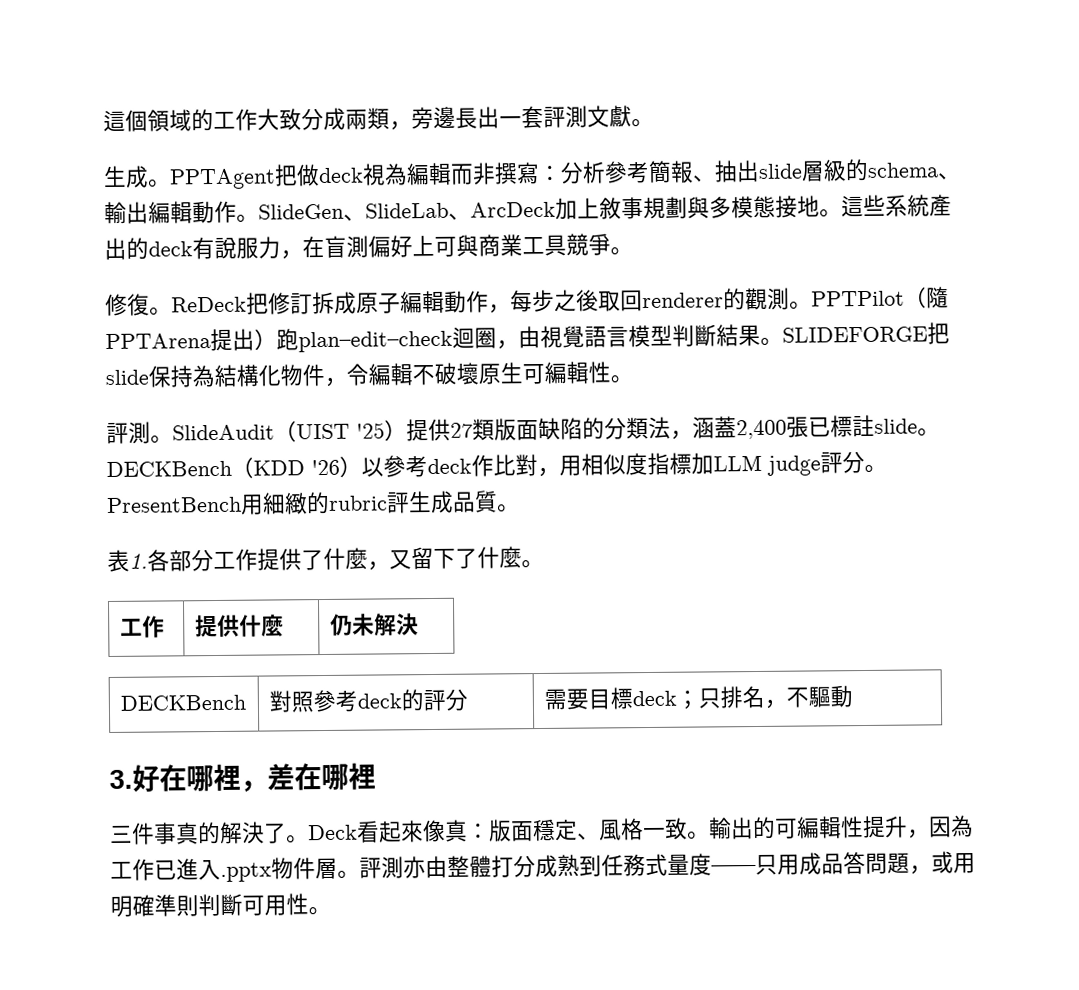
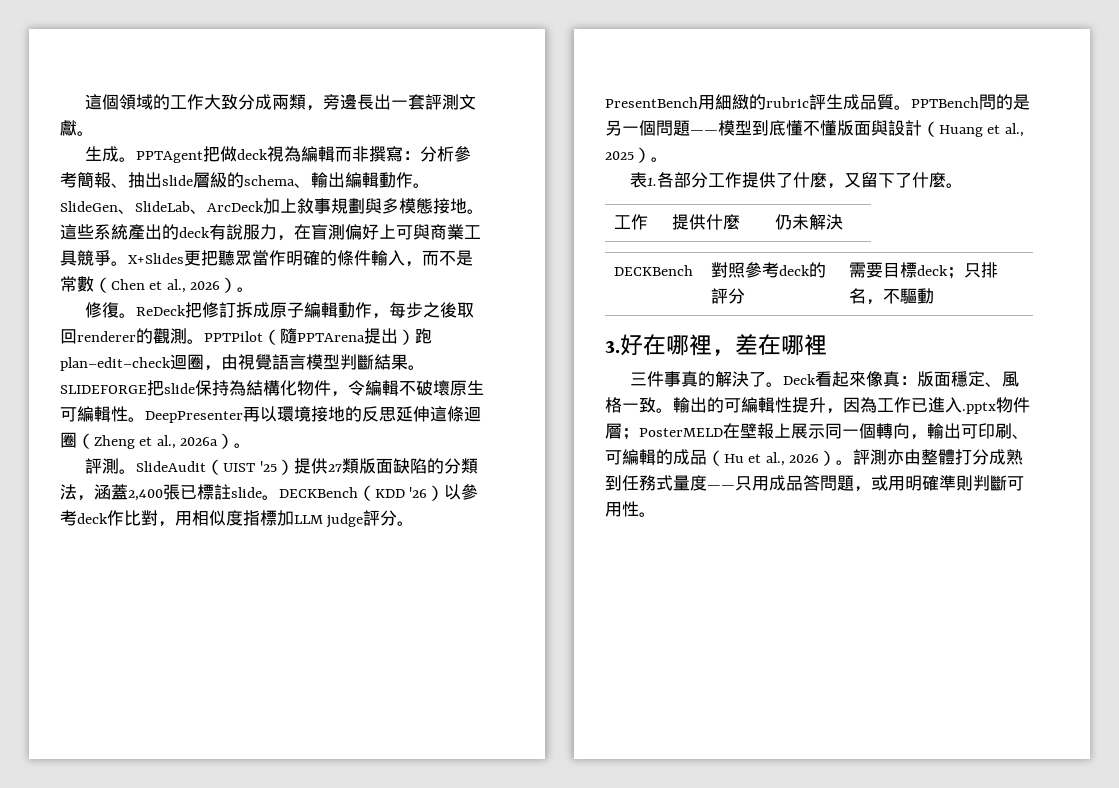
+ X+Slides更把聽眾當作明確的條件輸入，而不是常數（Chen et al., 2026）。
+ DeepPresenter再以環境接地的反思延伸這條迴圈（Zheng et al., 2026a）。
+ PPTBench問的是另一個問題——模型到底懂不懂版面與設計（Huang et al., 2025）。
- 輸出的可編輯性提升，因為工作已進入.pptx物件層。
+ 輸出的可編輯性提升，因為工作已進入.pptx物件層；PosterMELD在壁報上展示同一個轉向，輸出可印刷、可編輯的成品（Hu et al., 2026）。

